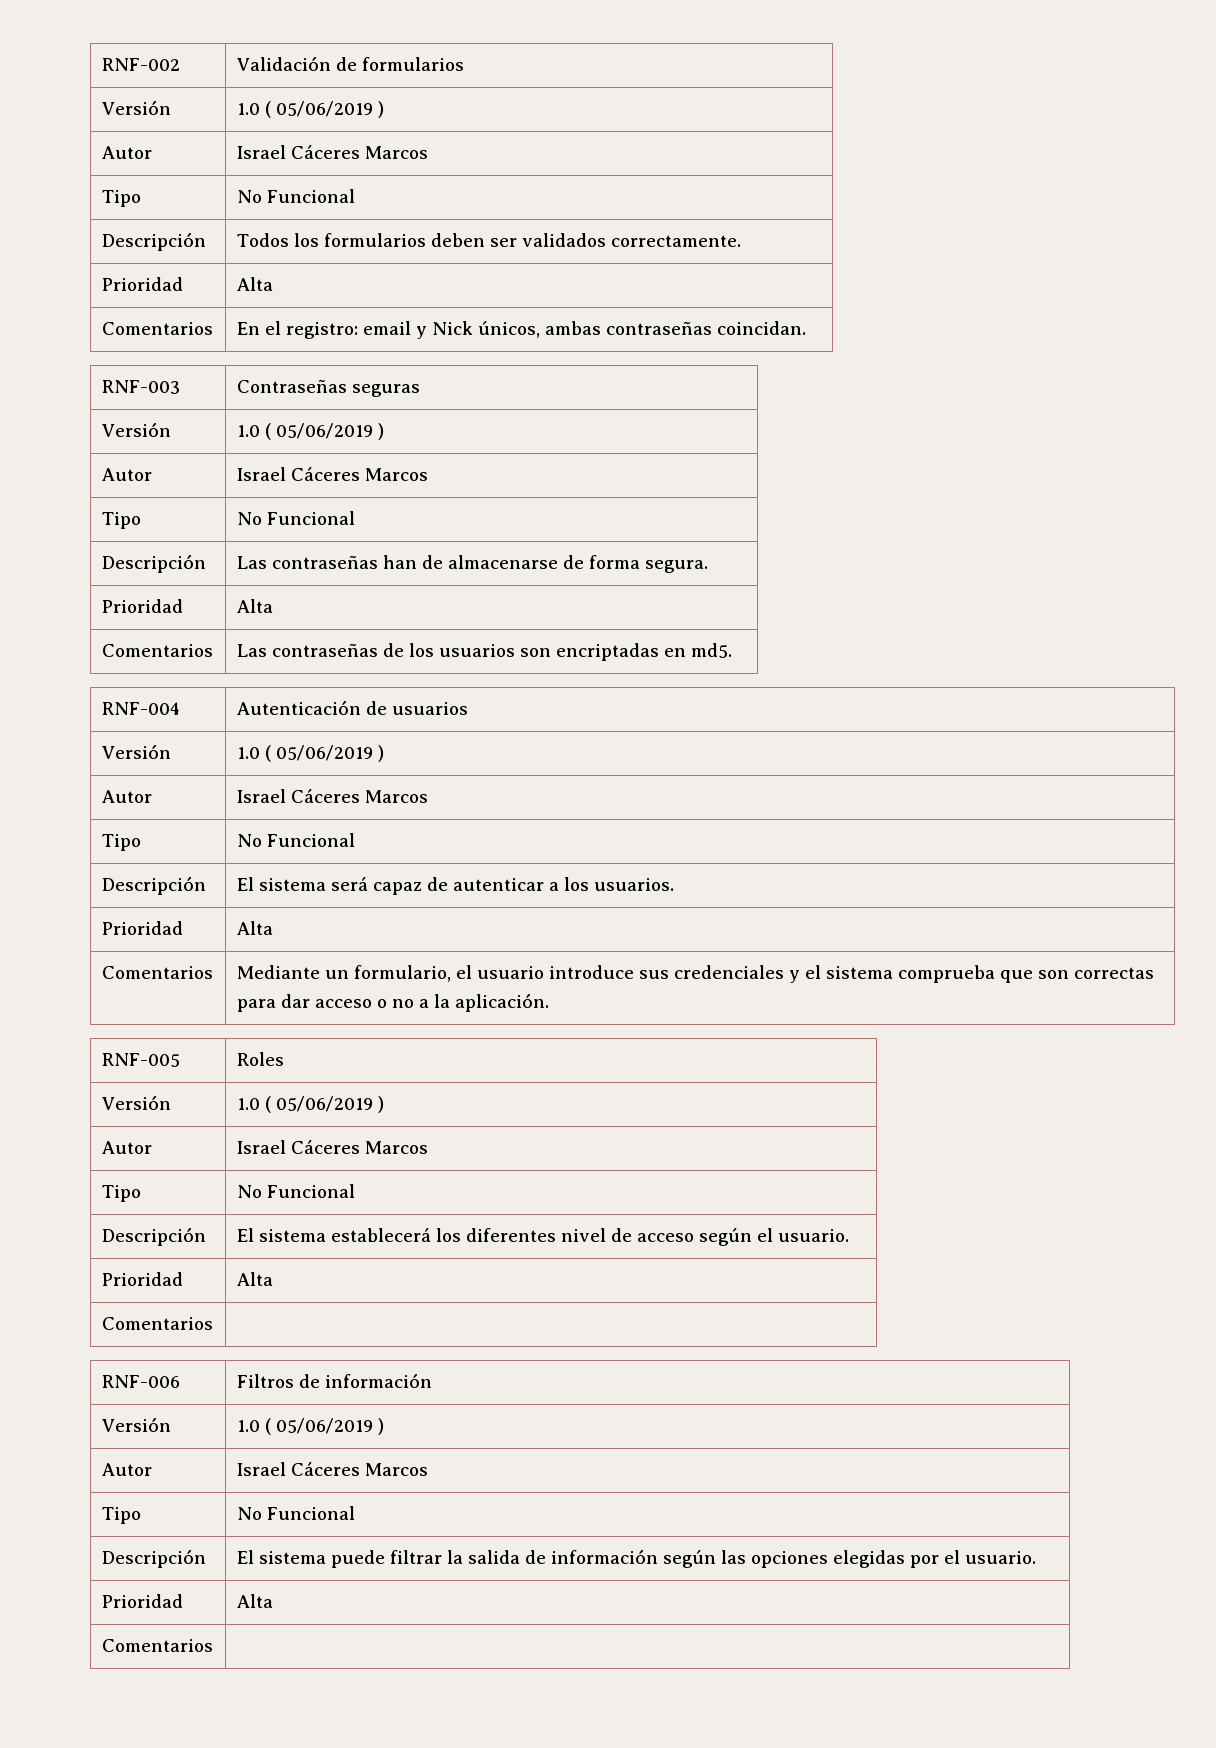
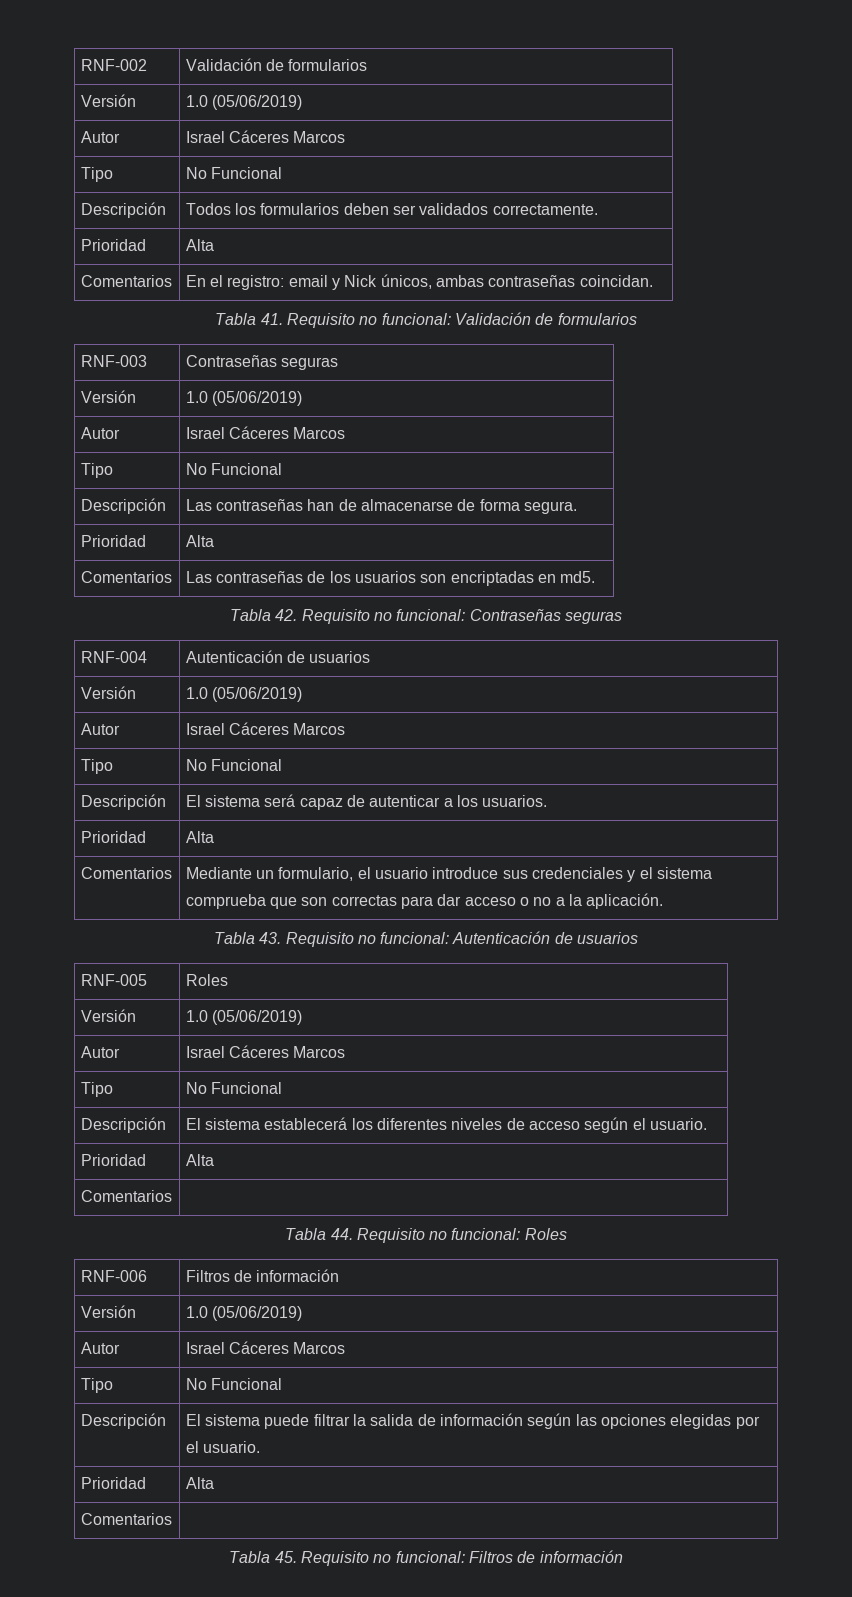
  RNF-002 | Validación de formularios
- Versión | 1.0 ( 05/06/2019 )
+ Versión | 1.0 (05/06/2019)
+ Tabla 41. Requisito no funcional: Validación de formularios
  RNF-003 | Contraseñas seguras
- Versión | 1.0 ( 05/06/2019 )
+ Versión | 1.0 (05/06/2019)
+ Tabla 42. Requisito no funcional: Contraseñas seguras
  RNF-004 | Autenticación de usuarios
- Versión | 1.0 ( 05/06/2019 )
+ Versión | 1.0 (05/06/2019)
+ Tabla 43. Requisito no funcional: Autenticación de usuarios
  RNF-005 | Roles
- Versión | 1.0 ( 05/06/2019 )
+ Versión | 1.0 (05/06/2019)
- Descripción | El sistema establecerá los diferentes nivel de acceso según el usuario.
+ Descripción | El sistema establecerá los diferentes niveles de acceso según el usuario.
+ Tabla 44. Requisito no funcional: Roles
  RNF-006 | Filtros de información
- Versión | 1.0 ( 05/06/2019 )
+ Versión | 1.0 (05/06/2019)
+ Tabla 45. Requisito no funcional: Filtros de información

